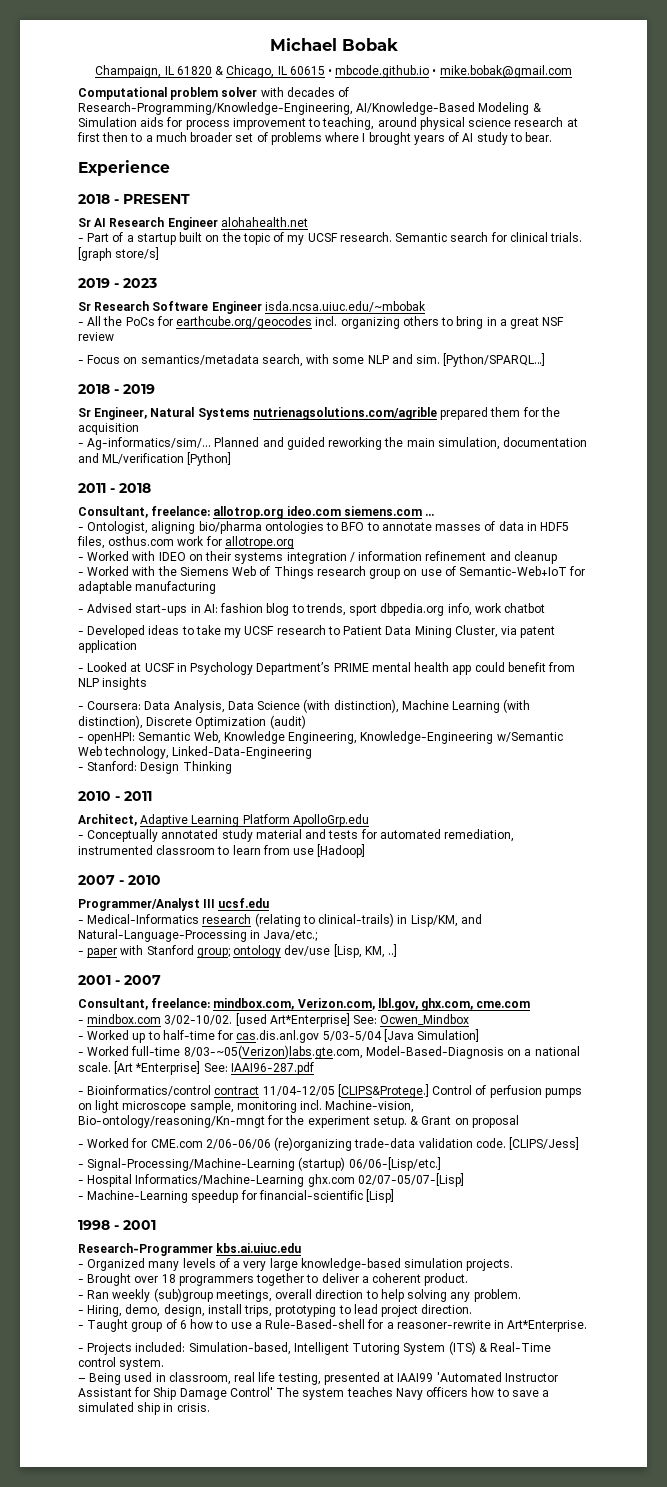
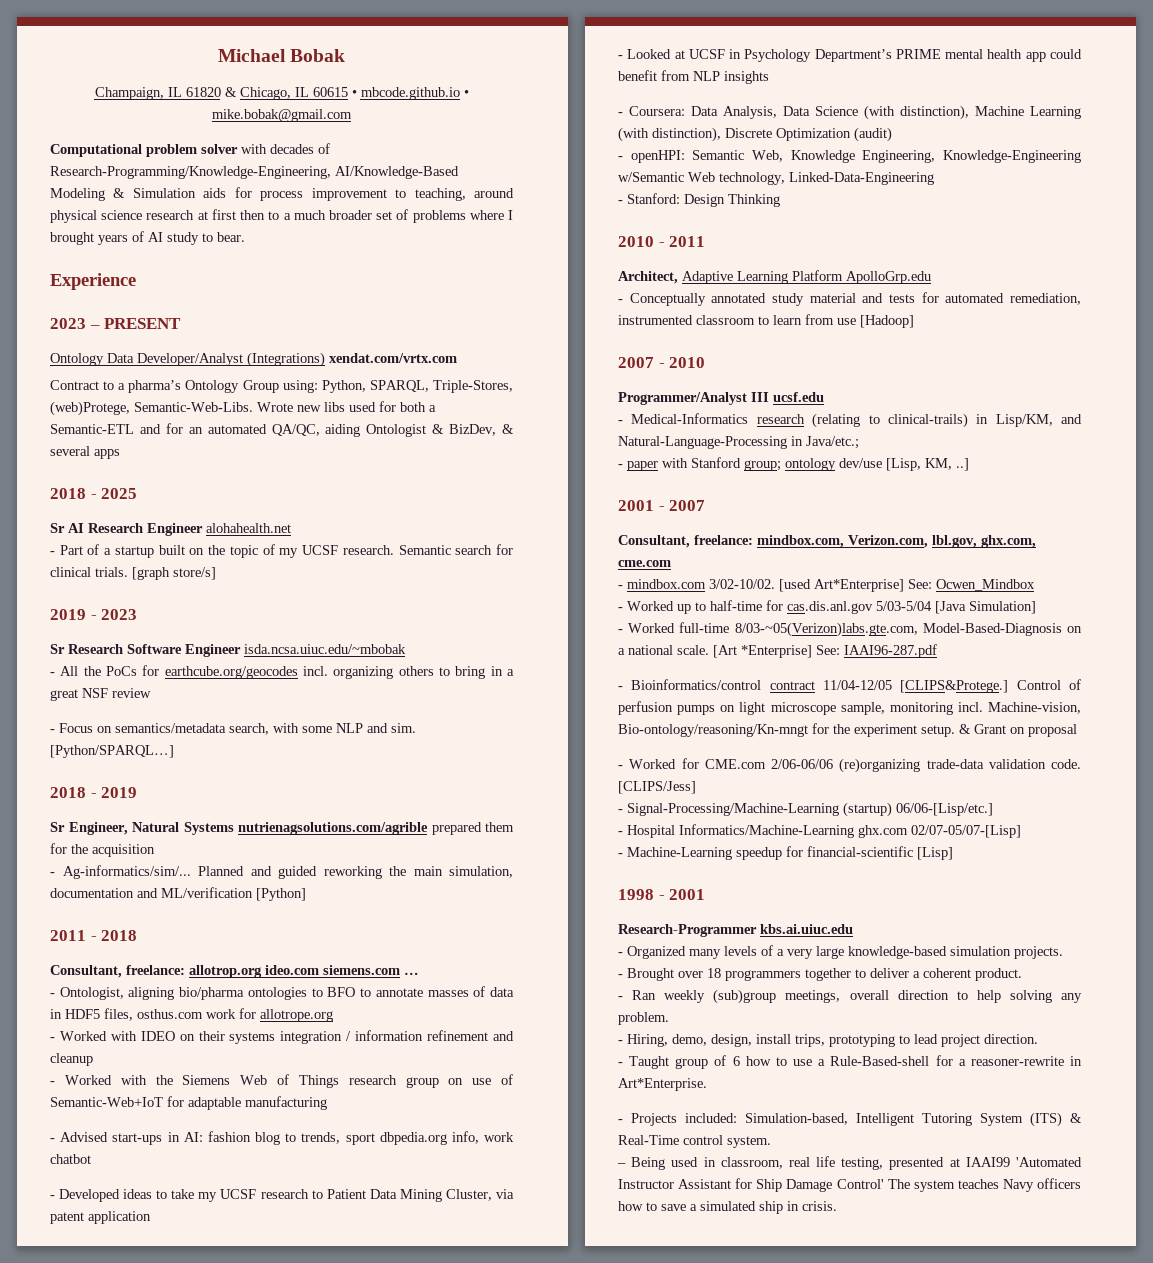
- 2018 - PRESENT
+ 2023 – PRESENT
+ Ontology Data Developer/Analyst (Integrations) xendat.com/vrtx.com
+ Contract to a pharma’s Ontology Group using: Python, SPARQL, Triple-Stores, (web)Protege, Semantic-Web-Libs. Wrote new libs used for both a Semantic-ETL and for an automated QA/QC, aiding Ontologist & BizDev, & several apps
+ 2018 - 2025

